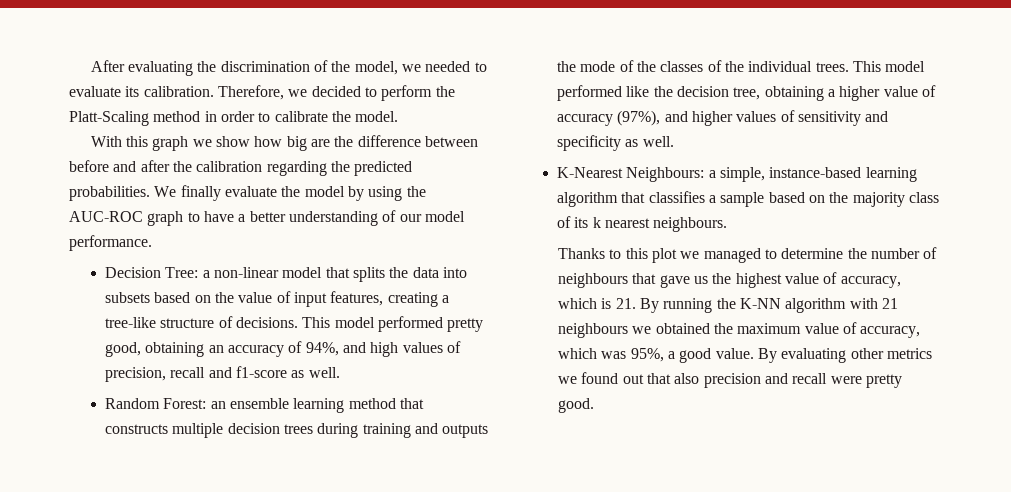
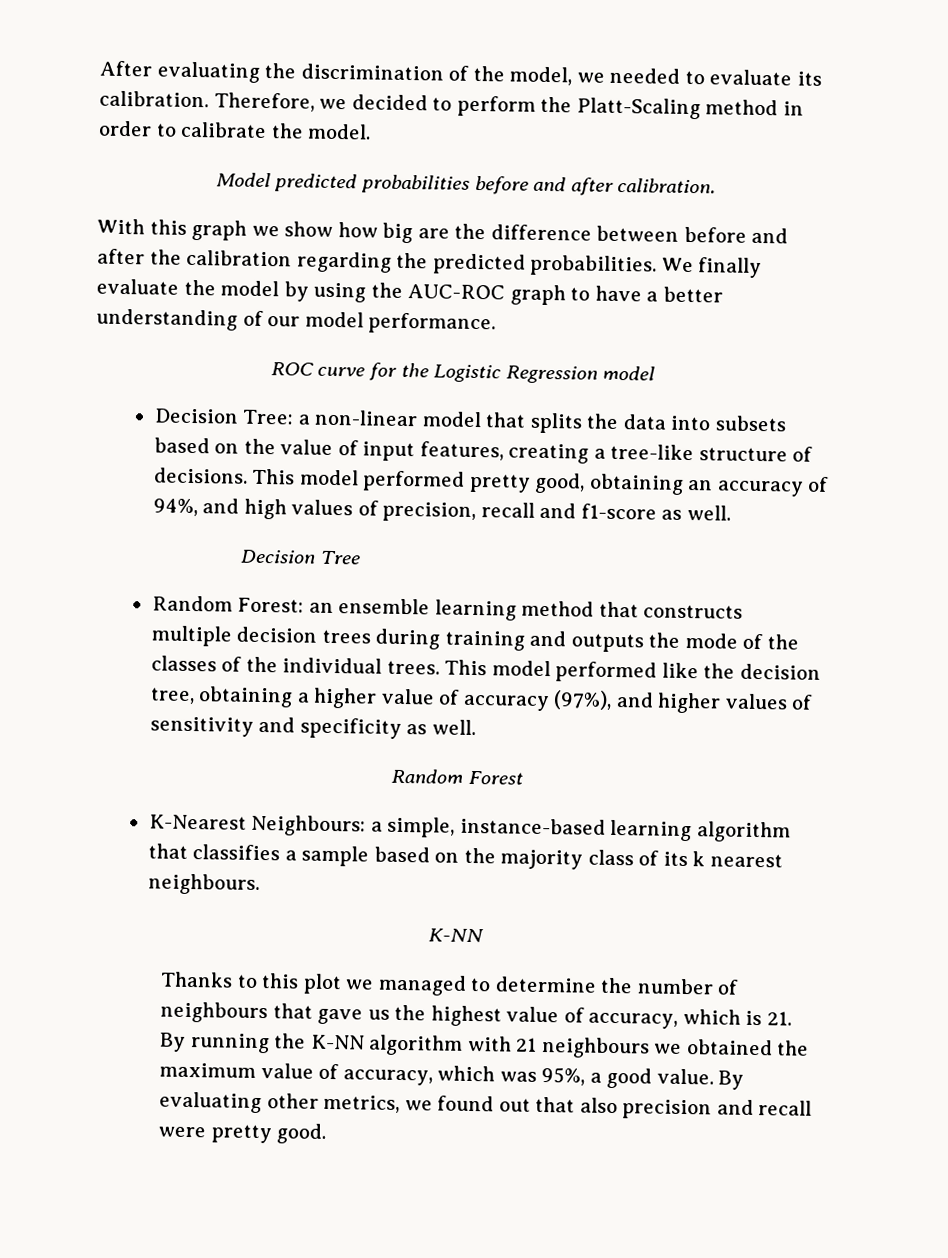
+ Model predicted probabilities before and after calibration.
+ ROC curve for the Logistic Regression model
+ Decision Tree
+ Random Forest
  K-Nearest Neighbours: a simple, instance-based learning algorithm that classifies a sample based on the majority class of its k nearest neighbours.
+ K-NN
- By evaluating other metrics we found out that also precision and recall were pretty good.
+ By evaluating other metrics, we found out that also precision and recall were pretty good.

